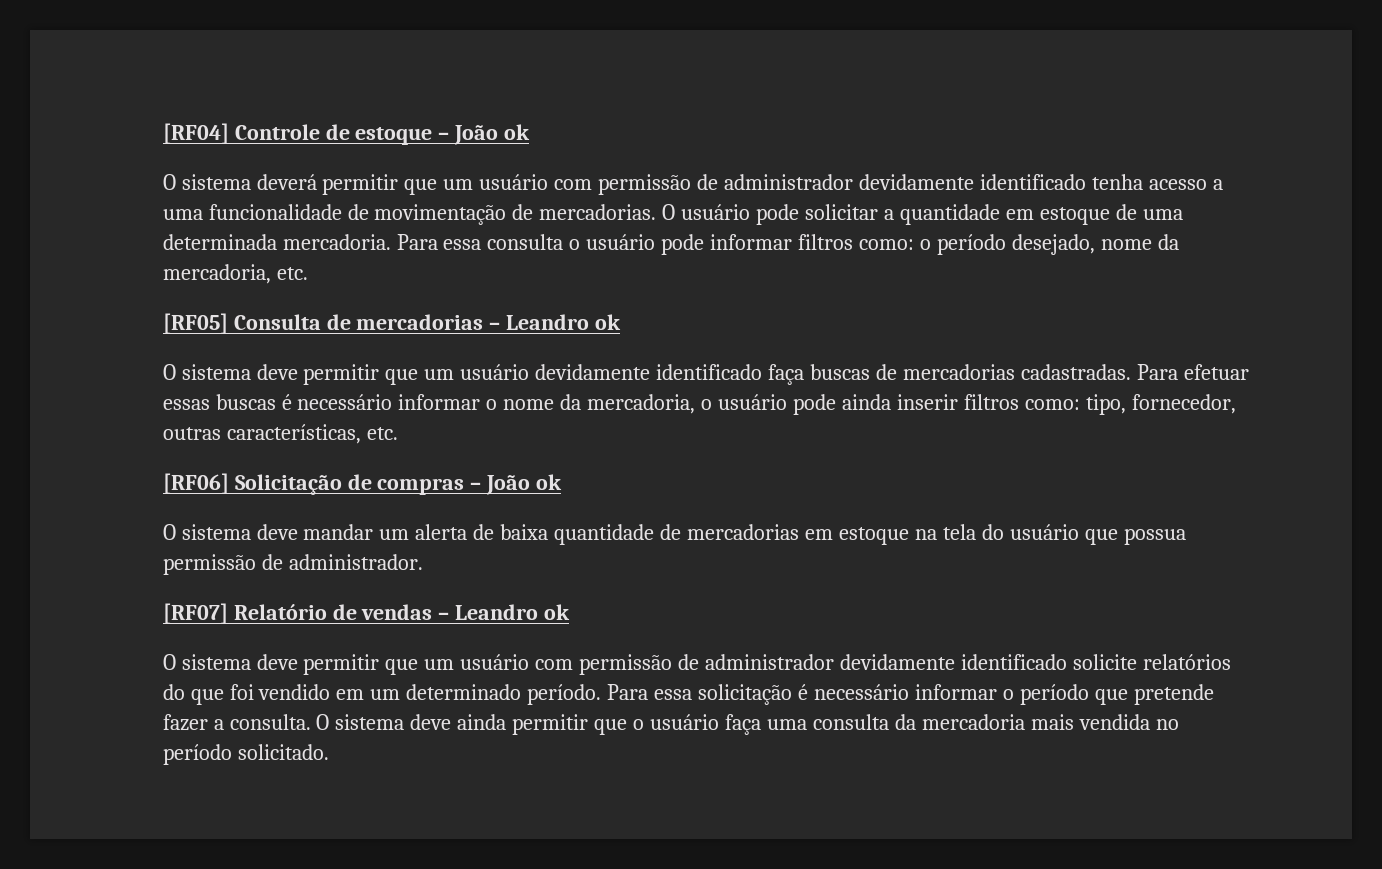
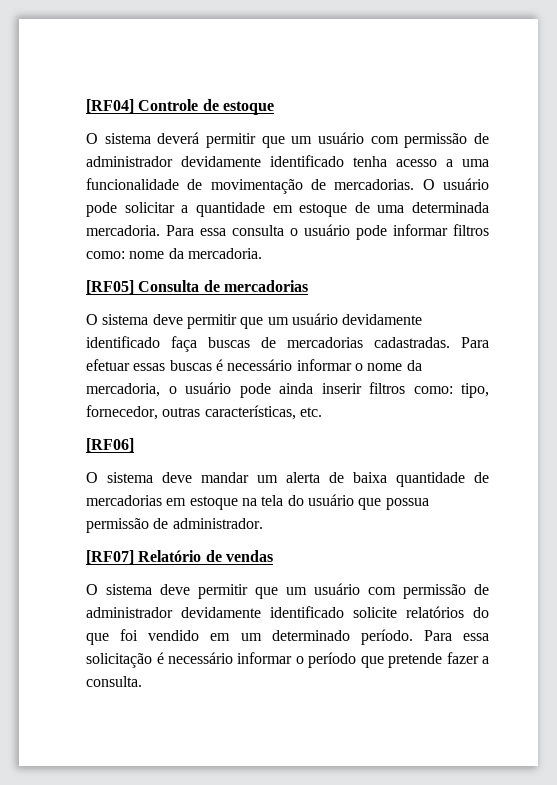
- [RF04] Controle de estoque – João ok
+ [RF04] Controle de estoque
- Para essa consulta o usuário pode informar filtros como: o período desejado, nome da mercadoria, etc.
+ Para essa consulta o usuário pode informar filtros como: nome da mercadoria.
- [RF05] Consulta de mercadorias – Leandro ok
+ [RF05] Consulta de mercadorias
- [RF06] Solicitação de compras – João ok
+ [RF06]
- [RF07] Relatório de vendas – Leandro ok
+ [RF07] Relatório de vendas
- O sistema deve ainda permitir que o usuário faça uma consulta da mercadoria mais vendida no período solicitado.

